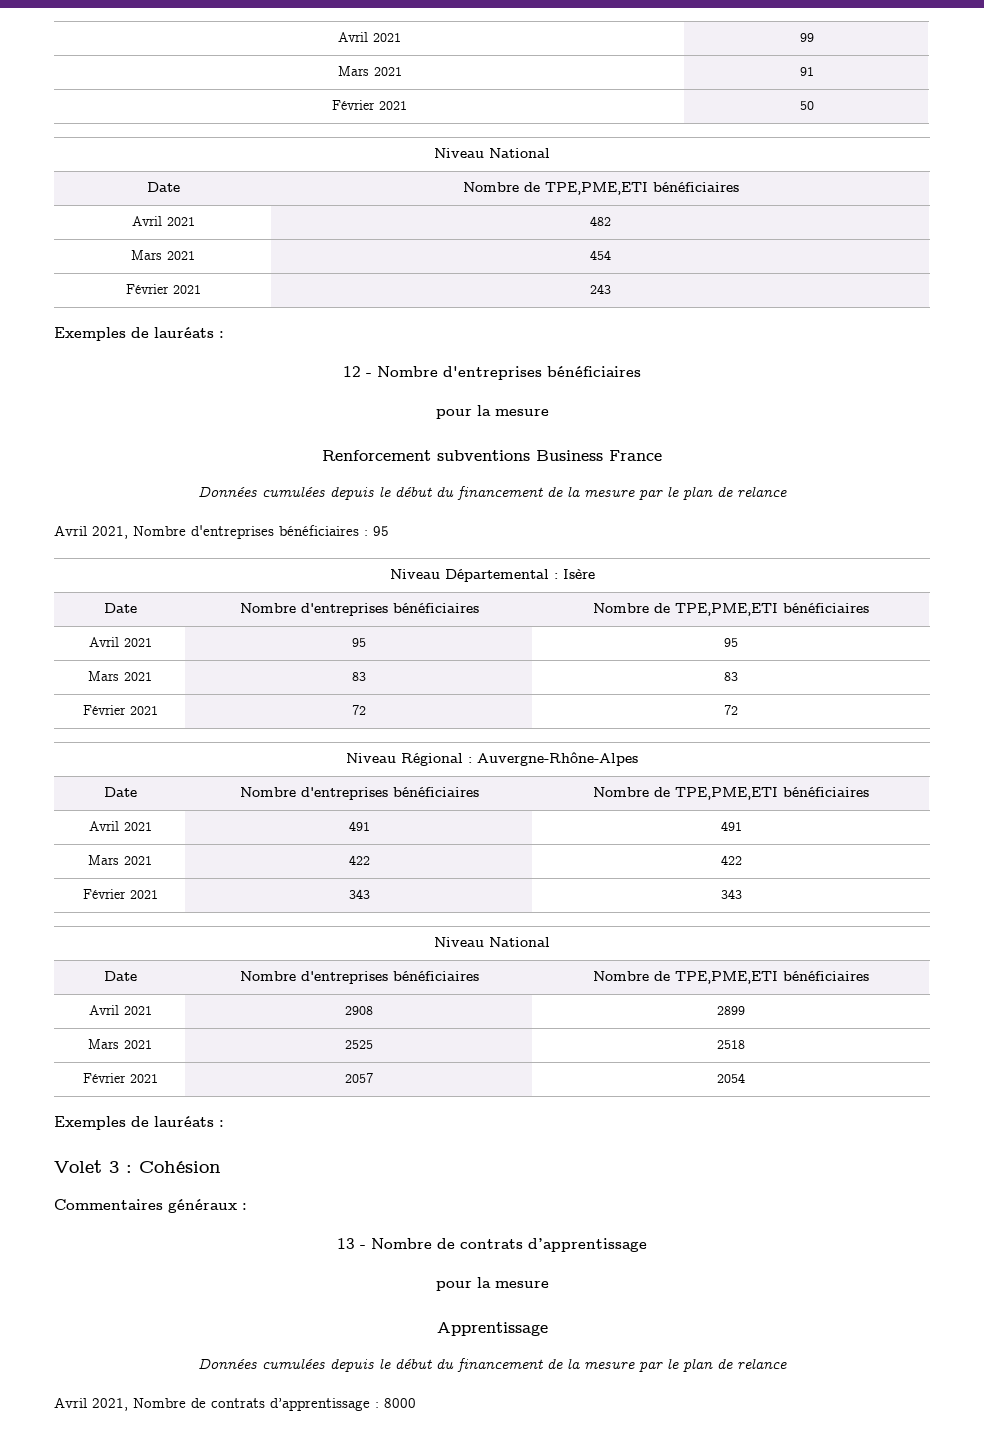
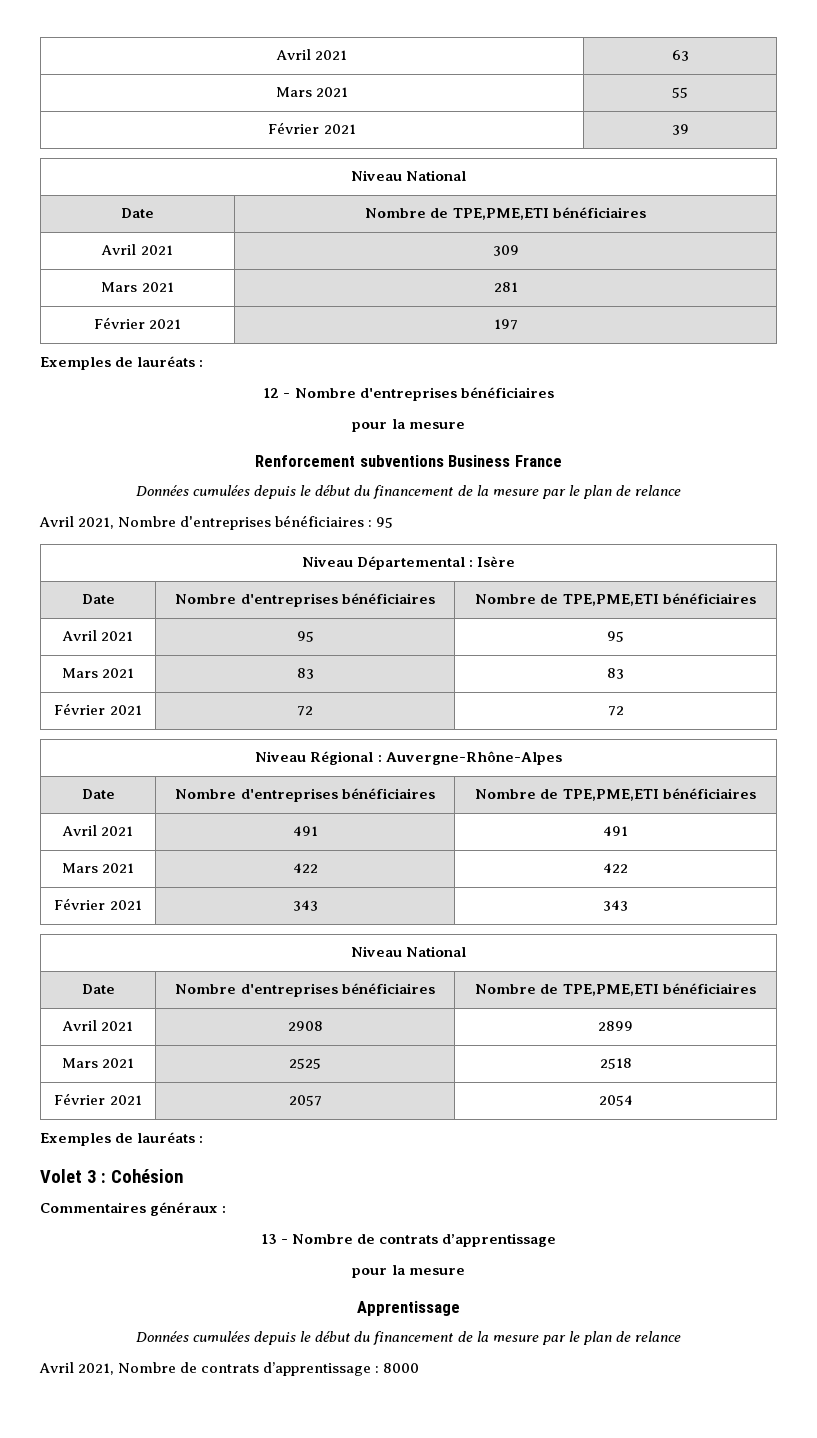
- Avril 2021 | 99
- Mars 2021 | 91
- Février 2021 | 50
+ Avril 2021 | 63
+ Mars 2021 | 55
+ Février 2021 | 39
- Avril 2021 | 482
- Mars 2021 | 454
- Février 2021 | 243
+ Avril 2021 | 309
+ Mars 2021 | 281
+ Février 2021 | 197

